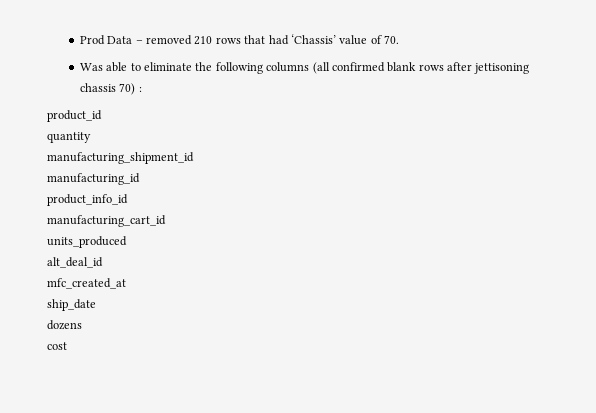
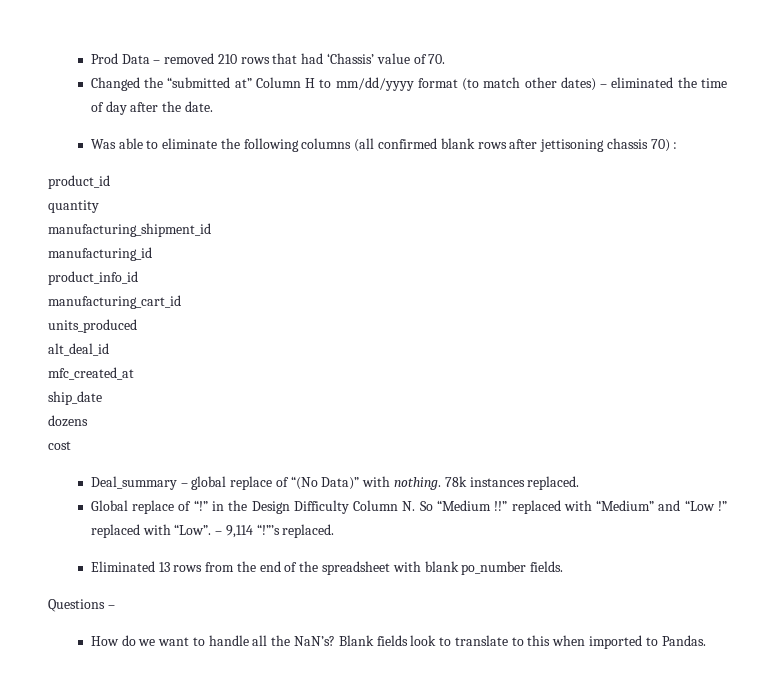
+ Changed the “submitted at” Column H to mm/dd/yyyy format (to match other dates) – eliminated the time of day after the date.
+ Deal_summary – global replace of “(No Data)” with nothing. 78k instances replaced.
+ Global replace of “!” in the Design Difficulty Column N. So “Medium !!” replaced with “Medium” and “Low !” replaced with “Low”. – 9,114 “!”’s replaced.
+ Eliminated 13 rows from the end of the spreadsheet with blank po_number fields.
+ Questions –
+ How do we want to handle all the NaN’s? Blank fields look to translate to this when imported to Pandas.

